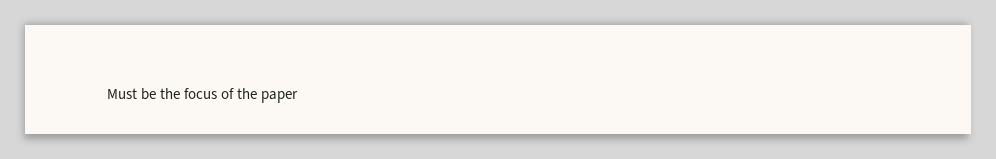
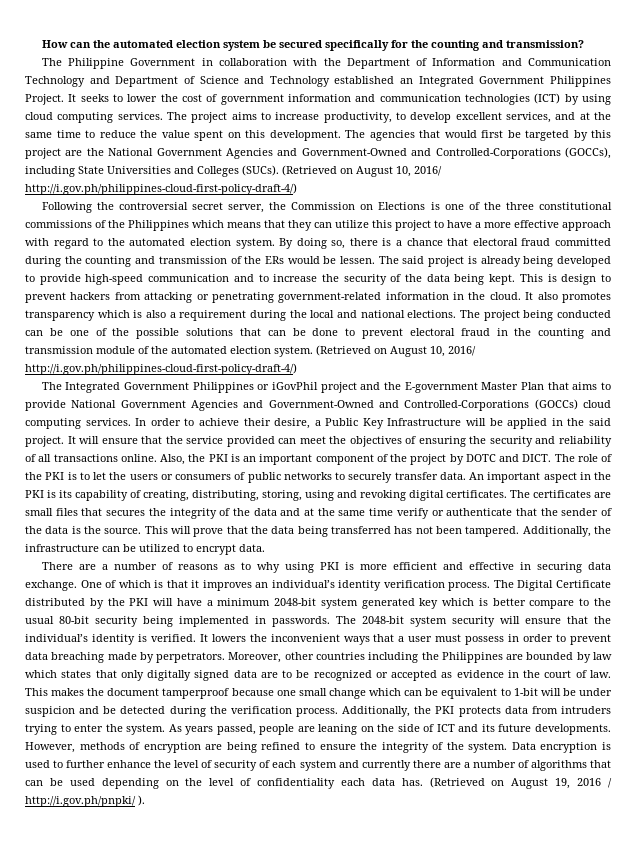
- Must be the focus of the paper
+ How can the automated election system be secured specifically for the counting and transmission?
+ The Philippine Government in collaboration with the Department of Information and Communication Technology and Department of Science and Technology established an Integrated Government Philippines Project. It seeks to lower the cost of government information and communication technologies (ICT) by using cloud computing services. The project aims to increase productivity, to develop excellent services, and at the same time to reduce the value spent on this development. The agencies that would first be targeted by this project are the National Government Agencies and Government-Owned and Controlled-Corporations (GOCCs), including State Universities and Colleges (SUCs). (Retrieved on August 10, 2016/ http://i.gov.ph/philippines-cloud-first-policy-draft-4/)
+ Following the controversial secret server, the Commission on Elections is one of the three constitutional commissions of the Philippines which means that they can utilize this project to have a more effective approach with regard to the automated election system. By doing so, there is a chance that electoral fraud committed during the counting and transmission of the ERs would be lessen. The said project is already being developed to provide high-speed communication and to increase the security of the data being kept. This is design to prevent hackers from attacking or penetrating government-related information in the cloud. It also promotes transparency which is also a requirement during the local and national elections. The project being conducted can be one of the possible solutions that can be done to prevent electoral fraud in the counting and transmission module of the automated election system. (Retrieved on August 10, 2016/ http://i.gov.ph/philippines-cloud-first-policy-draft-4/)
+ The Integrated Government Philippines or iGovPhil project and the E-government Master Plan that aims to provide National Government Agencies and Government-Owned and Controlled-Corporations (GOCCs) cloud computing services. In order to achieve their desire, a Public Key Infrastructure will be applied in the said project. It will ensure that the service provided can meet the objectives of ensuring the security and reliability of all transactions online. Also, the PKI is an important component of the project by DOTC and DICT. The role of the PKI is to let the users or consumers of public networks to securely transfer data. An important aspect in the PKI is its capability of creating, distributing, storing, using and revoking digital certificates. The certificates are small files that secures the integrity of the data and at the same time verify or authenticate that the sender of the data is the source. This will prove that the data being transferred has not been tampered. Additionally, the infrastructure can be utilized to encrypt data.
+ There are a number of reasons as to why using PKI is more efficient and effective in securing data exchange. One of which is that it improves an individual’s identity verification process. The Digital Certificate distributed by the PKI will have a minimum 2048-bit system generated key which is better compare to the usual 80-bit security being implemented in passwords. The 2048-bit system security will ensure that the individual’s identity is verified. It lowers the inconvenient ways that a user must possess in order to prevent data breaching made by perpetrators. Moreover, other countries including the Philippines are bounded by law which states that only digitally signed data are to be recognized or accepted as evidence in the court of law. This makes the document tamperproof because one small change which can be equivalent to 1-bit will be under suspicion and be detected during the verification process. Additionally, the PKI protects data from intruders trying to enter the system. As years passed, people are leaning on the side of ICT and its future developments. However, methods of encryption are being refined to ensure the integrity of the system. Data encryption is used to further enhance the level of security of each system and currently there are a number of algorithms that can be used depending on the level of confidentiality each data has. (Retrieved on August 19, 2016 / http://i.gov.ph/pnpki/ ).

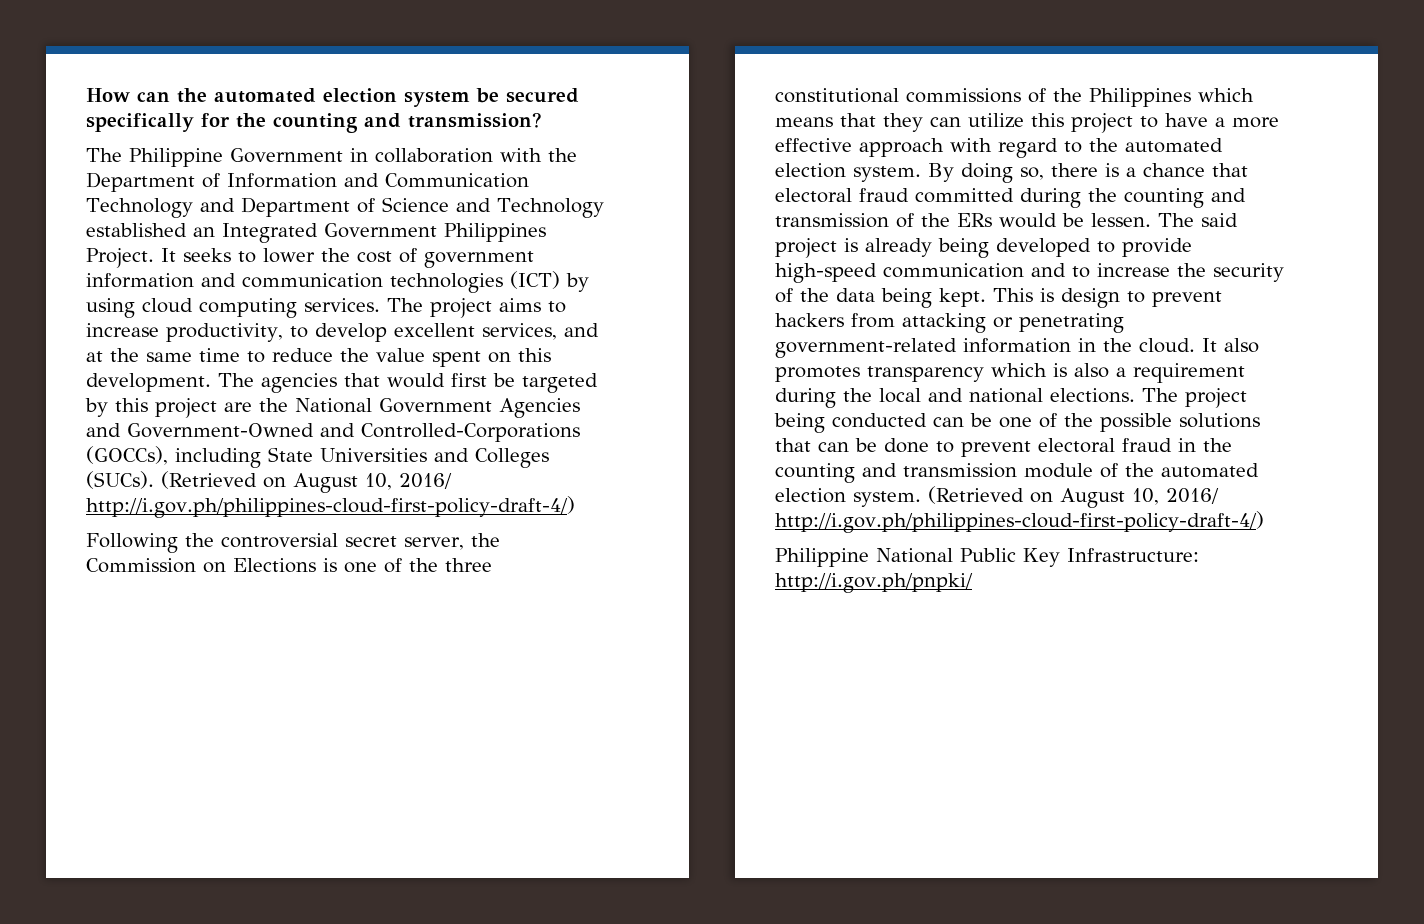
- The Integrated Government Philippines or iGovPhil project and the E-government Master Plan that aims to provide National Government Agencies and Government-Owned and Controlled-Corporations (GOCCs) cloud computing services. In order to achieve their desire, a Public Key Infrastructure will be applied in the said project. It will ensure that the service provided can meet the objectives of ensuring the security and reliability of all transactions online. Also, the PKI is an important component of the project by DOTC and DICT. The role of the PKI is to let the users or consumers of public networks to securely transfer data. An important aspect in the PKI is its capability of creating, distributing, storing, using and revoking digital certificates. The certificates are small files that secures the integrity of the data and at the same time verify or authenticate that the sender of the data is the source. This will prove that the data being transferred has not been tampered. Additionally, the infrastructure can be utilized to encrypt data.
- There are a number of reasons as to why using PKI is more efficient and effective in securing data exchange. One of which is that it improves an individual’s identity verification process. The Digital Certificate distributed by the PKI will have a minimum 2048-bit system generated key which is better compare to the usual 80-bit security being implemented in passwords. The 2048-bit system security will ensure that the individual’s identity is verified. It lowers the inconvenient ways that a user must possess in order to prevent data breaching made by perpetrators. Moreover, other countries including the Philippines are bounded by law which states that only digitally signed data are to be recognized or accepted as evidence in the court of law. This makes the document tamperproof because one small change which can be equivalent to 1-bit will be under suspicion and be detected during the verification process. Additionally, the PKI protects data from intruders trying to enter the system. As years passed, people are leaning on the side of ICT and its future developments. However, methods of encryption are being refined to ensure the integrity of the system. Data encryption is used to further enhance the level of security of each system and currently there are a number of algorithms that can be used depending on the level of confidentiality each data has. (Retrieved on August 19, 2016 / http://i.gov.ph/pnpki/ ).
+ Philippine National Public Key Infrastructure: http://i.gov.ph/pnpki/

